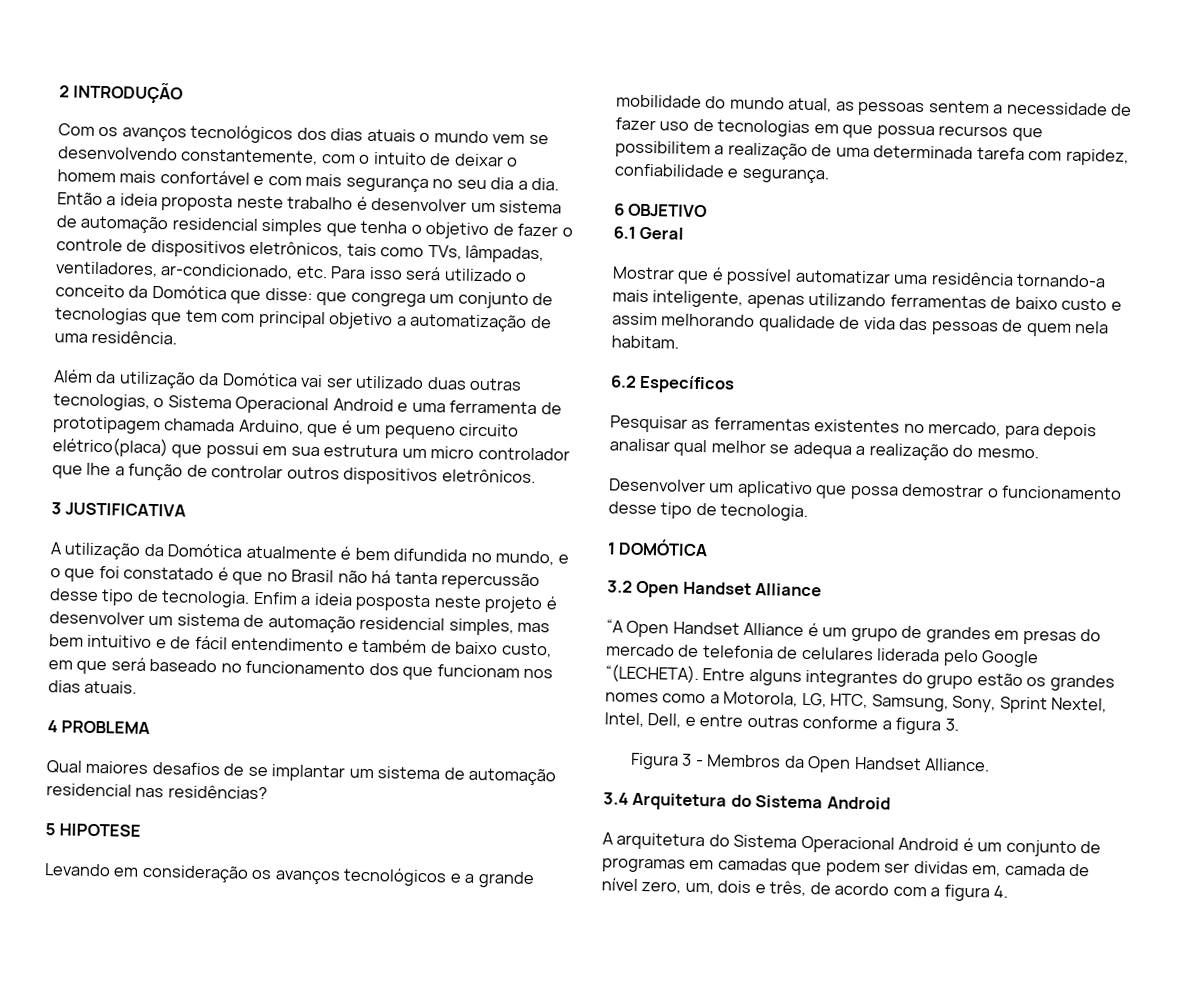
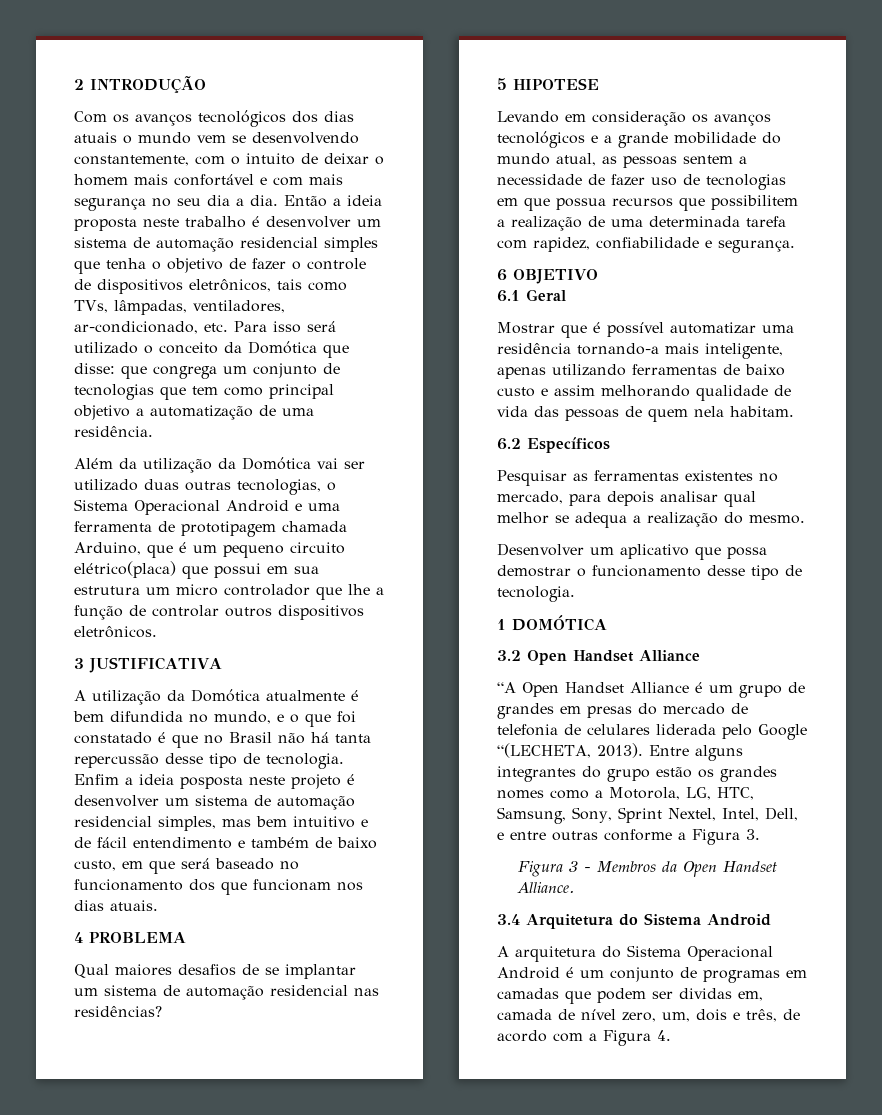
- Então a ideia proposta neste trabalho é desenvolver um sistema de automação residencial simples que tenha o objetivo de fazer o controle de dispositivos eletrônicos, tais como TVs, lâmpadas, ventiladores, ar-condicionado, etc. Para isso será utilizado o conceito da Domótica que disse: que congrega um conjunto de tecnologias que tem com principal objetivo a automatização de uma residência.
+ Então a ideia proposta neste trabalho é desenvolver um sistema de automação residencial simples que tenha o objetivo de fazer o controle de dispositivos eletrônicos, tais como TVs, lâmpadas, ventiladores, ar-condicionado, etc. Para isso será utilizado o conceito da Domótica que disse: que congrega um conjunto de tecnologias que tem como principal objetivo a automatização de uma residência.
- “A Open Handset Alliance é um grupo de grandes em presas do mercado de telefonia de celulares liderada pelo Google “(LECHETA).
+ “A Open Handset Alliance é um grupo de grandes em presas do mercado de telefonia de celulares liderada pelo Google “(LECHETA, 2013).
- Entre alguns integrantes do grupo estão os grandes nomes como a Motorola, LG, HTC, Samsung, Sony, Sprint Nextel, Intel, Dell, e entre outras conforme a figura 3.
+ Entre alguns integrantes do grupo estão os grandes nomes como a Motorola, LG, HTC, Samsung, Sony, Sprint Nextel, Intel, Dell, e entre outras conforme a Figura 3.
- A arquitetura do Sistema Operacional Android é um conjunto de programas em camadas que podem ser dividas em, camada de nível zero, um, dois e três, de acordo com a figura 4.
+ A arquitetura do Sistema Operacional Android é um conjunto de programas em camadas que podem ser dividas em, camada de nível zero, um, dois e três, de acordo com a Figura 4.

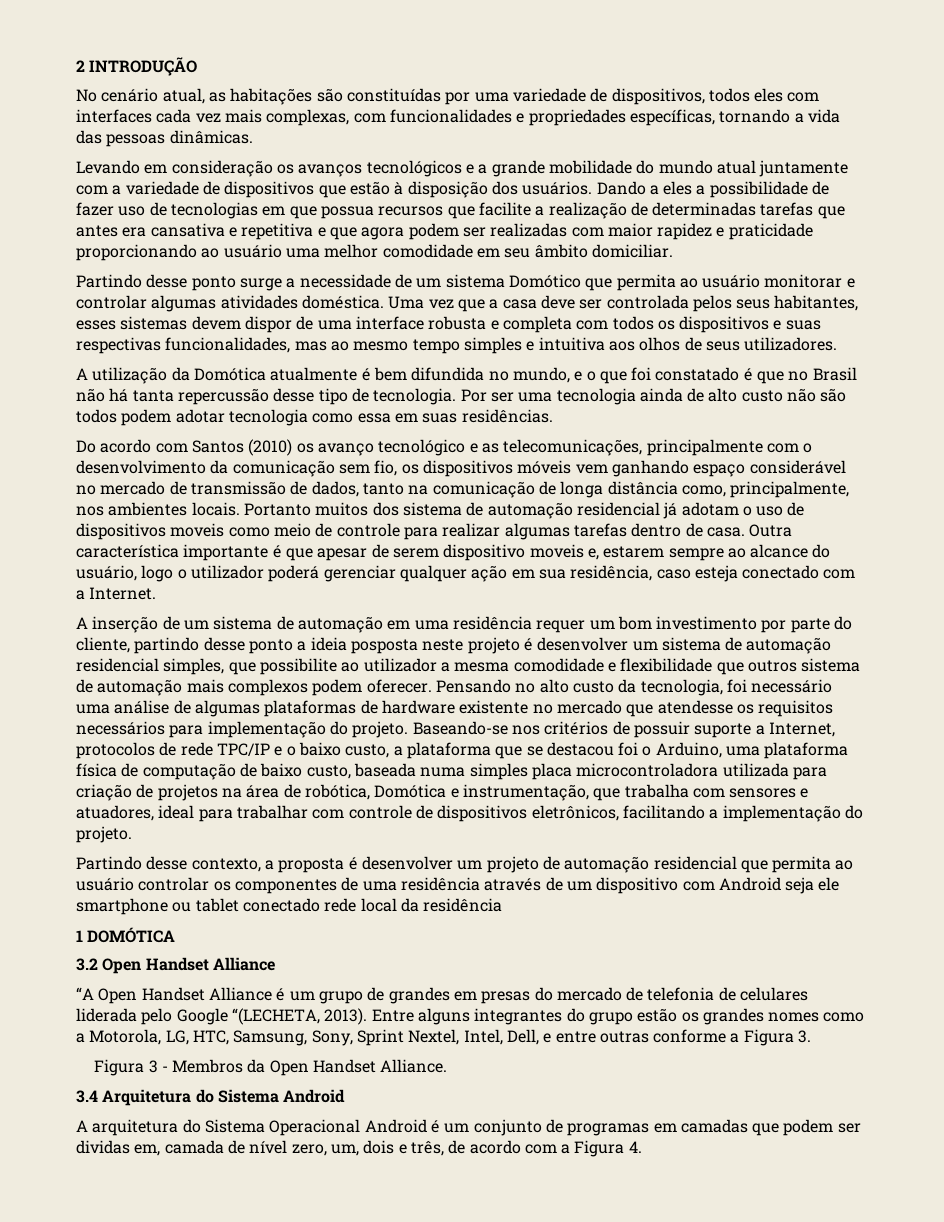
- Com os avanços tecnológicos dos dias atuais o mundo vem se desenvolvendo constantemente, com o intuito de deixar o homem mais confortável e com mais segurança no seu dia a dia. Então a ideia proposta neste trabalho é desenvolver um sistema de automação residencial simples que tenha o objetivo de fazer o controle de dispositivos eletrônicos, tais como TVs, lâmpadas, ventiladores, ar-condicionado, etc. Para isso será utilizado o conceito da Domótica que disse: que congrega um conjunto de tecnologias que tem como principal objetivo a automatização de uma residência.
- Além da utilização da Domótica vai ser utilizado duas outras tecnologias, o Sistema Operacional Android e uma ferramenta de prototipagem chamada Arduino, que é um pequeno circuito elétrico(placa) que possui em sua estrutura um micro controlador que lhe a função de controlar outros dispositivos eletrônicos.
- 3 JUSTIFICATIVA
+ No cenário atual, as habitações são constituídas por uma variedade de dispositivos, todos eles com interfaces cada vez mais complexas, com funcionalidades e propriedades específicas, tornando a vida das pessoas dinâmicas.
+ Levando em consideração os avanços tecnológicos e a grande mobilidade do mundo atual juntamente com a variedade de dispositivos que estão à disposição dos usuários. Dando a eles a possibilidade de fazer uso de tecnologias em que possua recursos que facilite a realização de determinadas tarefas que antes era cansativa e repetitiva e que agora podem ser realizadas com maior rapidez e praticidade proporcionando ao usuário uma melhor comodidade em seu âmbito domiciliar.
+ Partindo desse ponto surge a necessidade de um sistema Domótico que permita ao usuário monitorar e controlar algumas atividades doméstica. Uma vez que a casa deve ser controlada pelos seus habitantes, esses sistemas devem dispor de uma interface robusta e completa com todos os dispositivos e suas respectivas funcionalidades, mas ao mesmo tempo simples e intuitiva aos olhos de seus utilizadores.
- Enfim a ideia posposta neste projeto é desenvolver um sistema de automação residencial simples, mas bem intuitivo e de fácil entendimento e também de baixo custo, em que será baseado no funcionamento dos que funcionam nos dias atuais.
- 4 PROBLEMA
- Qual maiores desafios de se implantar um sistema de automação residencial nas residências?
- 5 HIPOTESE
- Levando em consideração os avanços tecnológicos e a grande mobilidade do mundo atual, as pessoas sentem a necessidade de fazer uso de tecnologias em que possua recursos que possibilitem a realização de uma determinada tarefa com rapidez, confiabilidade e segurança.
- 6 OBJETIVO
- 6.1 Geral
- Mostrar que é possível automatizar uma residência tornando-a mais inteligente, apenas utilizando ferramentas de baixo custo e assim melhorando qualidade de vida das pessoas de quem nela habitam.
- 6.2 Específicos
- Pesquisar as ferramentas existentes no mercado, para depois analisar qual melhor se adequa a realização do mesmo.
- Desenvolver um aplicativo que possa demostrar o funcionamento desse tipo de tecnologia.
+ Por ser uma tecnologia ainda de alto custo não são todos podem adotar tecnologia como essa em suas residências.
+ Do acordo com Santos (2010) os avanço tecnológico e as telecomunicações, principalmente com o desenvolvimento da comunicação sem fio, os dispositivos móveis vem ganhando espaço considerável no mercado de transmissão de dados, tanto na comunicação de longa distância como, principalmente, nos ambientes locais. Portanto muitos dos sistema de automação residencial já adotam o uso de dispositivos moveis como meio de controle para realizar algumas tarefas dentro de casa. Outra característica importante é que apesar de serem dispositivo moveis e, estarem sempre ao alcance do usuário, logo o utilizador poderá gerenciar qualquer ação em sua residência, caso esteja conectado com a Internet.
+ A inserção de um sistema de automação em uma residência requer um bom investimento por parte do cliente, partindo desse ponto a ideia posposta neste projeto é desenvolver um sistema de automação residencial simples, que possibilite ao utilizador a mesma comodidade e flexibilidade que outros sistema de automação mais complexos podem oferecer. Pensando no alto custo da tecnologia, foi necessário uma análise de algumas plataformas de hardware existente no mercado que atendesse os requisitos necessários para implementação do projeto. Baseando-se nos critérios de possuir suporte a Internet, protocolos de rede TPC/IP e o baixo custo, a plataforma que se destacou foi o Arduino, uma plataforma física de computação de baixo custo, baseada numa simples placa microcontroladora utilizada para criação de projetos na área de robótica, Domótica e instrumentação, que trabalha com sensores e atuadores, ideal para trabalhar com controle de dispositivos eletrônicos, facilitando a implementação do projeto.
+ Partindo desse contexto, a proposta é desenvolver um projeto de automação residencial que permita ao usuário controlar os componentes de uma residência através de um dispositivo com Android seja ele smartphone ou tablet conectado rede local da residência

